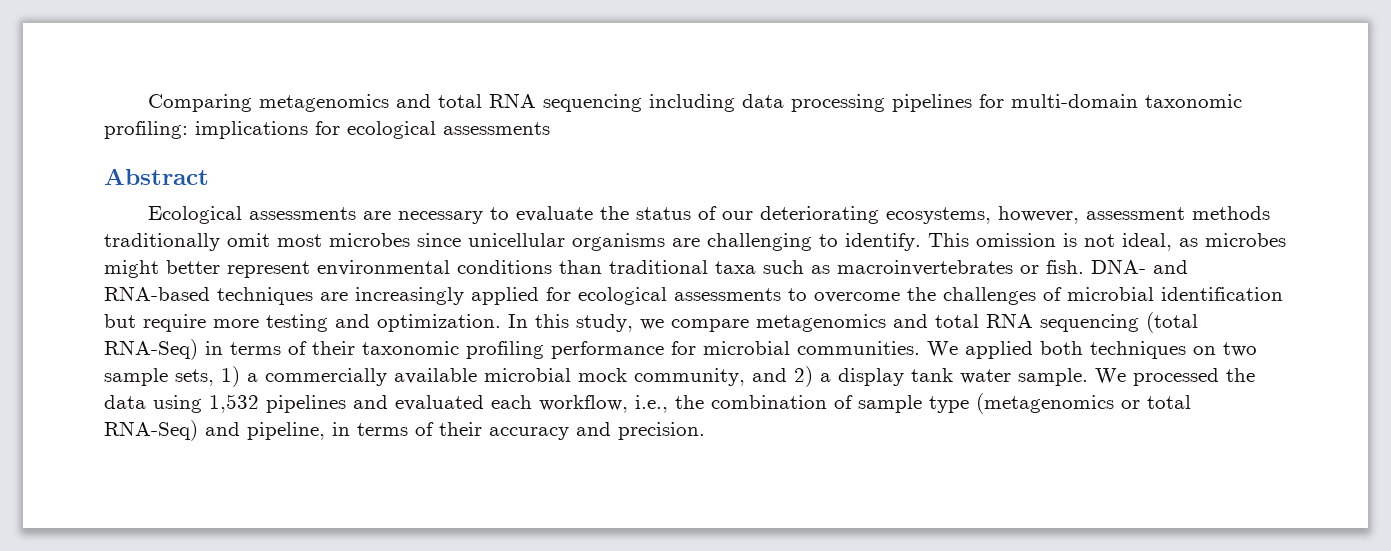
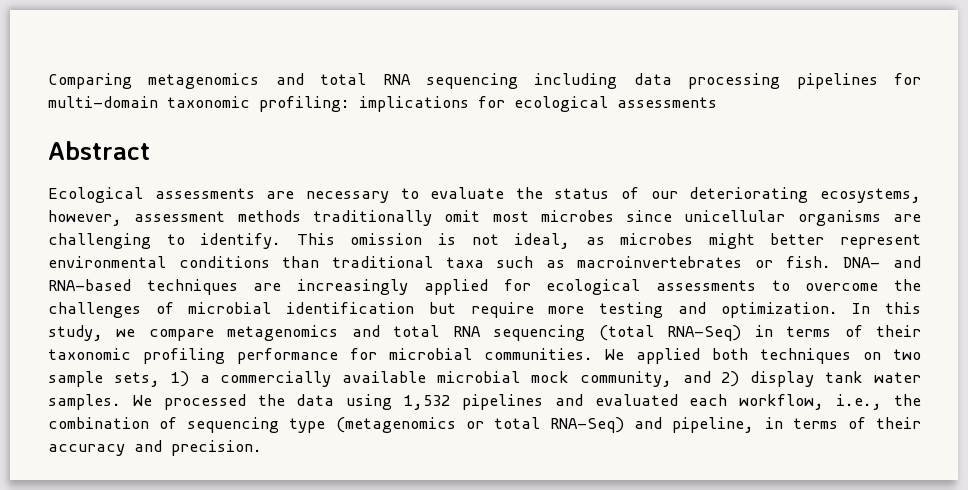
- We applied both techniques on two sample sets, 1) a commercially available microbial mock community, and 2) a display tank water sample.
+ We applied both techniques on two sample sets, 1) a commercially available microbial mock community, and 2) display tank water samples.
- We processed the data using 1,532 pipelines and evaluated each workflow, i.e., the combination of sample type (metagenomics or total RNA-Seq) and pipeline, in terms of their accuracy and precision.
+ We processed the data using 1,532 pipelines and evaluated each workflow, i.e., the combination of sequencing type (metagenomics or total RNA-Seq) and pipeline, in terms of their accuracy and precision.

